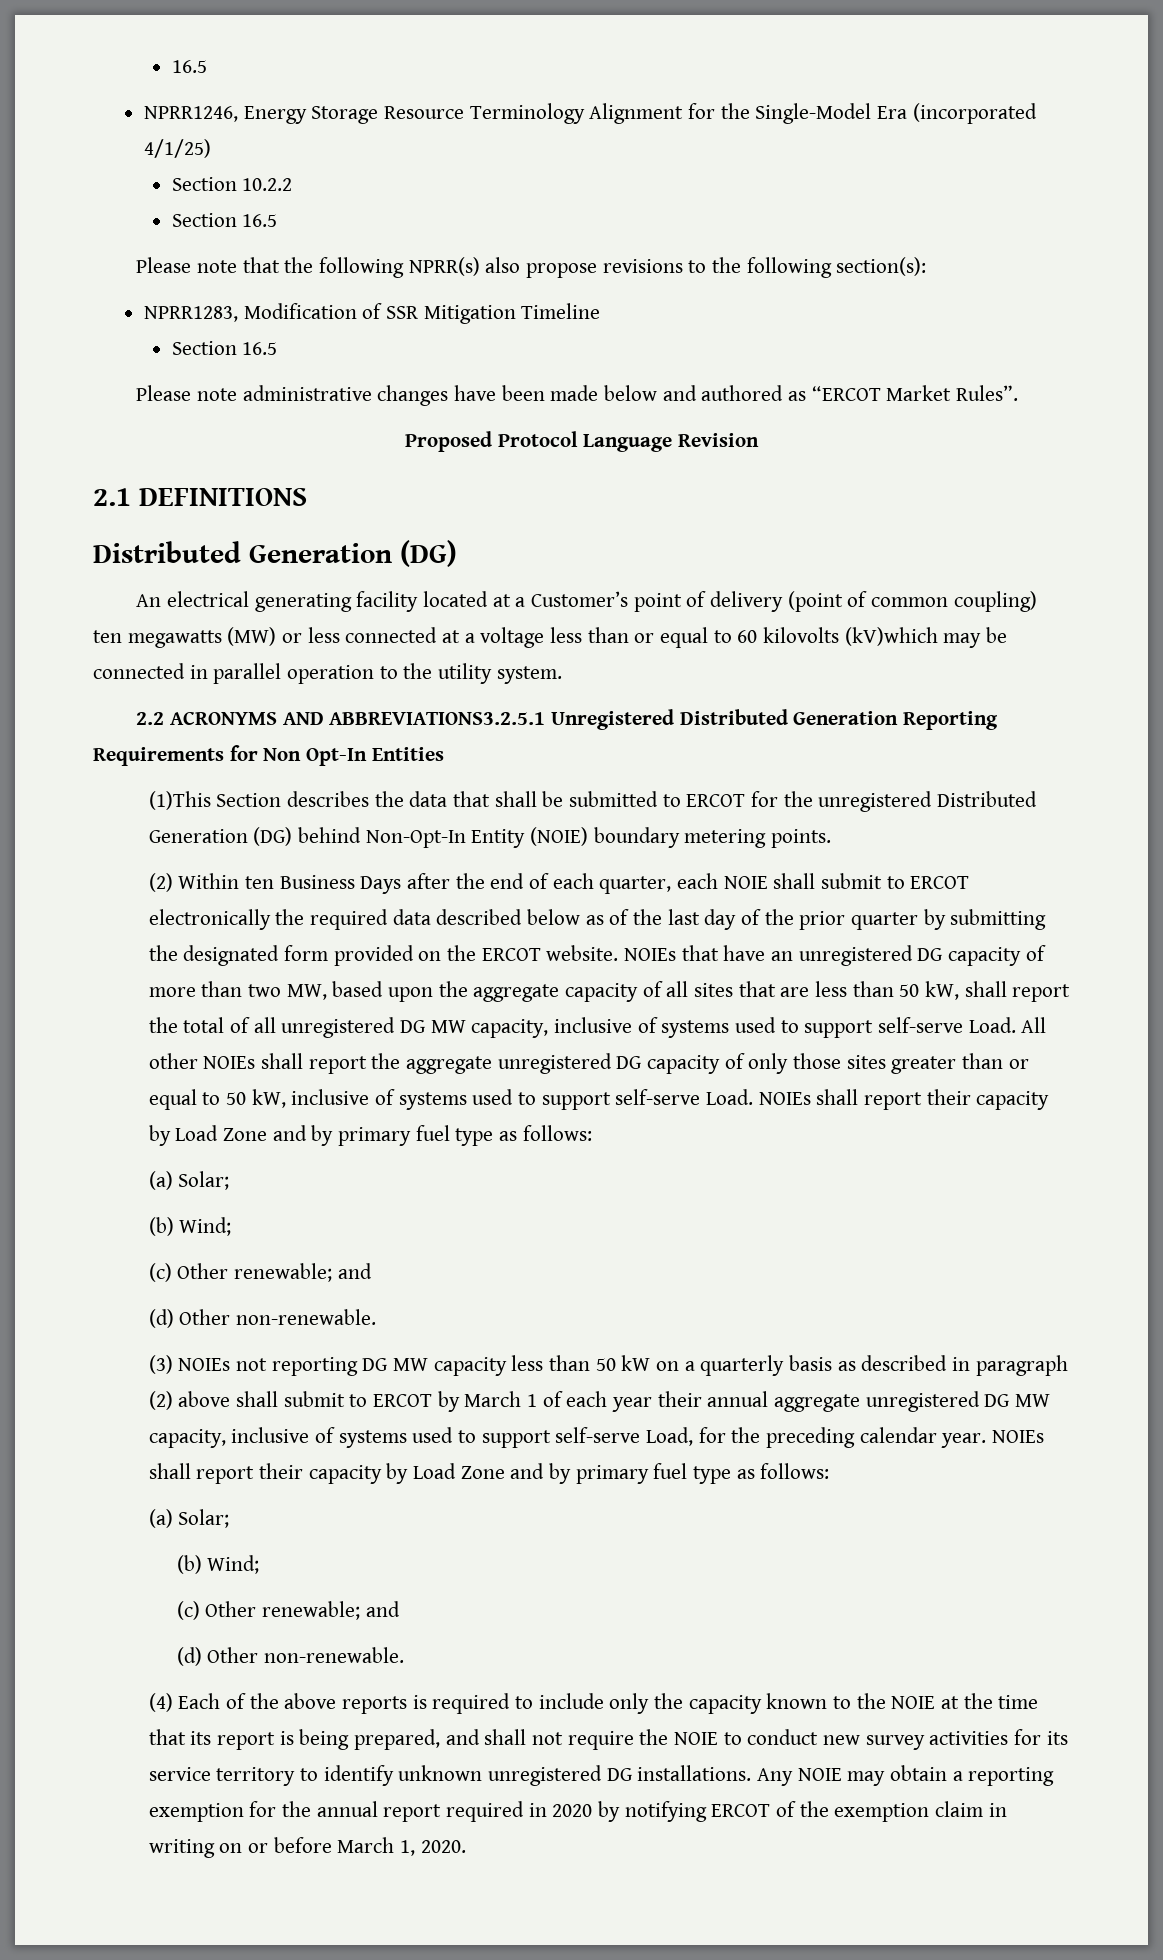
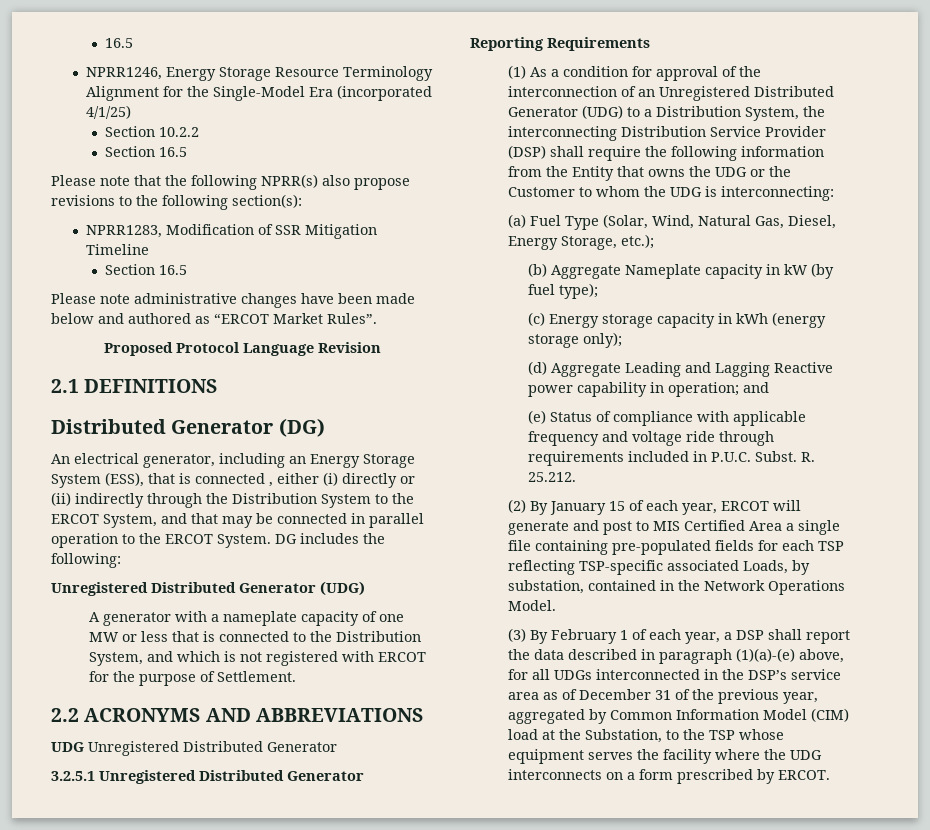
  2.1 DEFINITIONS
- Distributed Generation (DG)
+ Distributed Generator (DG)
- An electrical generating facility located at a Customer’s point of delivery (point of common coupling) ten megawatts (MW) or less connected at a voltage less than or equal to 60 kilovolts (kV)which may be connected in parallel operation to the utility system.
- 2.2 ACRONYMS AND ABBREVIATIONS3.2.5.1 Unregistered Distributed Generation Reporting Requirements for Non Opt-In Entities
- (1)This Section describes the data that shall be submitted to ERCOT for the unregistered Distributed Generation (DG) behind Non-Opt-In Entity (NOIE) boundary metering points.
- (2) Within ten Business Days after the end of each quarter, each NOIE shall submit to ERCOT electronically the required data described below as of the last day of the prior quarter by submitting the designated form provided on the ERCOT website. NOIEs that have an unregistered DG capacity of more than two MW, based upon the aggregate capacity of all sites that are less than 50 kW, shall report the total of all unregistered DG MW capacity, inclusive of systems used to support self-serve Load. All other NOIEs shall report the aggregate unregistered DG capacity of only those sites greater than or equal to 50 kW, inclusive of systems used to support self-serve Load. NOIEs shall report their capacity by Load Zone and by primary fuel type as follows:
- (a) Solar;
- (b) Wind;
- (c) Other renewable; and
- (d) Other non-renewable.
- (3) NOIEs not reporting DG MW capacity less than 50 kW on a quarterly basis as described in paragraph (2) above shall submit to ERCOT by March 1 of each year their annual aggregate unregistered DG MW capacity, inclusive of systems used to support self-serve Load, for the preceding calendar year. NOIEs shall report their capacity by Load Zone and by primary fuel type as follows:
- (a) Solar;
- (b) Wind;
- (c) Other renewable; and
- (d) Other non-renewable.
- (4) Each of the above reports is required to include only the capacity known to the NOIE at the time that its report is being prepared, and shall not require the NOIE to conduct new survey activities for its service territory to identify unknown unregistered DG installations. Any NOIE may obtain a reporting exemption for the annual report required in 2020 by notifying ERCOT of the exemption claim in writing on or before March 1, 2020.
+ An electrical generator, including an Energy Storage System (ESS), that is connected , either (i) directly or (ii) indirectly through the Distribution System to the ERCOT System, and that may be connected in parallel operation to the ERCOT System. DG includes the following:
+ Unregistered Distributed Generator (UDG)
+ A generator with a nameplate capacity of one MW or less that is connected to the Distribution System, and which is not registered with ERCOT for the purpose of Settlement.
+ 2.2 ACRONYMS AND ABBREVIATIONS
+ UDG Unregistered Distributed Generator
+ 3.2.5.1 Unregistered Distributed Generator Reporting Requirements
+ (1) As a condition for approval of the interconnection of an Unregistered Distributed Generator (UDG) to a Distribution System, the interconnecting Distribution Service Provider (DSP) shall require the following information from the Entity that owns the UDG or the Customer to whom the UDG is interconnecting:
+ (a) Fuel Type (Solar, Wind, Natural Gas, Diesel, Energy Storage, etc.);
+ (b) Aggregate Nameplate capacity in kW (by fuel type);
+ (c) Energy storage capacity in kWh (energy storage only);
+ (d) Aggregate Leading and Lagging Reactive power capability in operation; and
+ (e) Status of compliance with applicable frequency and voltage ride through requirements included in P.U.C. Subst. R. 25.212.
+ (2) By January 15 of each year, ERCOT will generate and post to MIS Certified Area a single file containing pre-populated fields for each TSP reflecting TSP-specific associated Loads, by substation, contained in the Network Operations Model.
+ (3) By February 1 of each year, a DSP shall report the data described in paragraph (1)(a)-(e) above, for all UDGs interconnected in the DSP’s service area as of December 31 of the previous year, aggregated by Common Information Model (CIM) load at the Substation, to the TSP whose equipment serves the facility where the UDG interconnects on a form prescribed by ERCOT.

